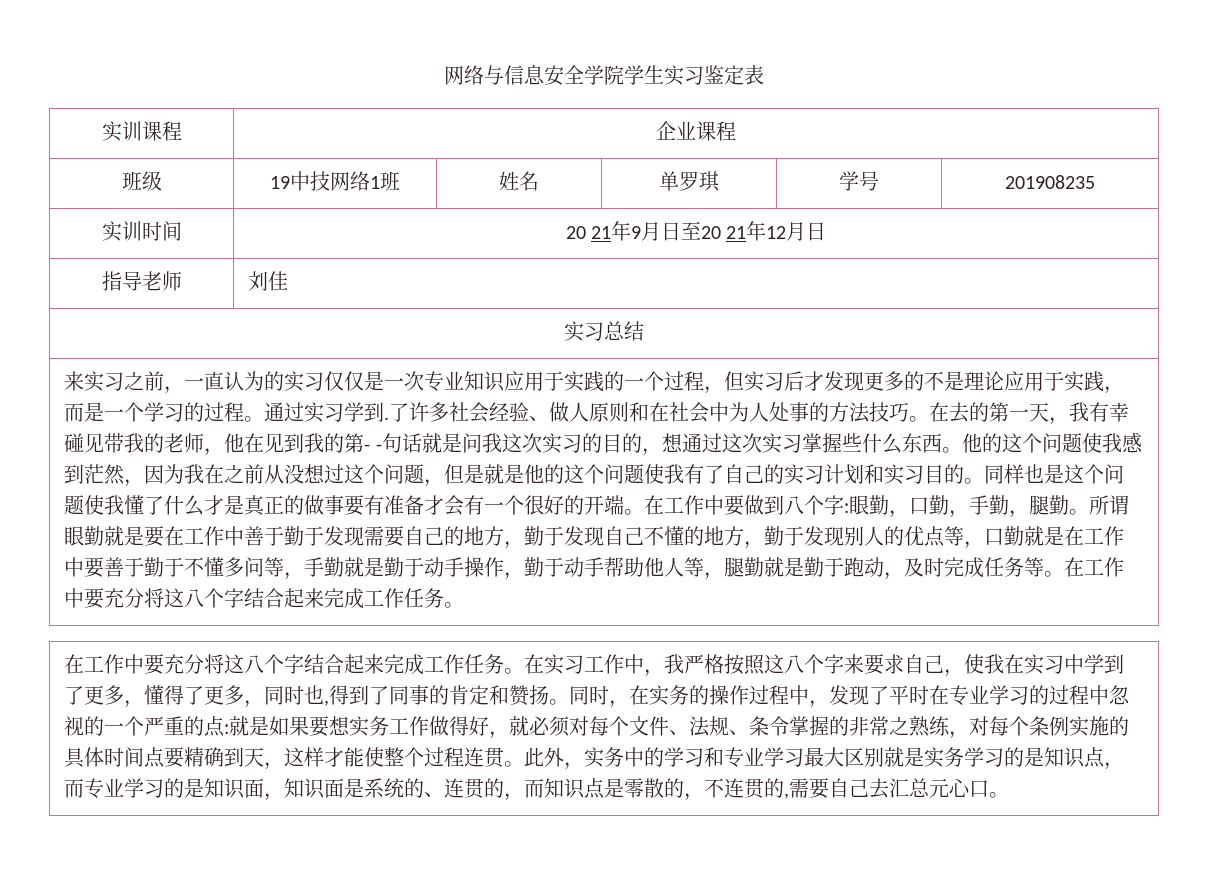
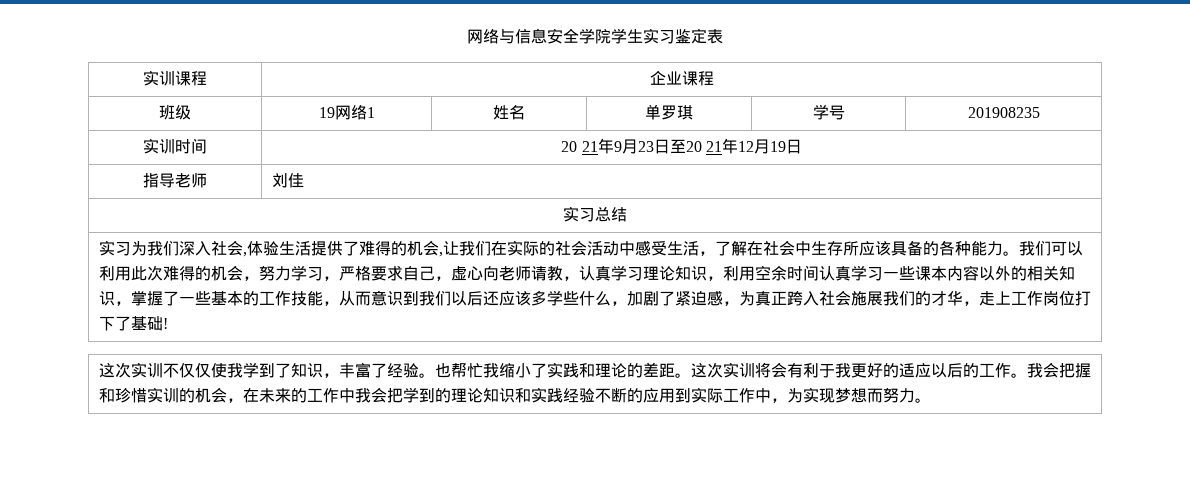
- 班级 | 19中技网络1班 | 姓名 | 单罗琪 | 学号 | 201908235
+ 班级 | 19网络1 | 姓名 | 单罗琪 | 学号 | 201908235
- 实训时间 | 20 21年9月日至20 21年12月日
+ 实训时间 | 20 21年9月23日至20 21年12月19日
- 来实习之前，一直认为的实习仅仅是一次专业知识应用于实践的一个过程，但实习后才发现更多的不是理论应用于实践，而是一个学习的过程。通过实习学到.了许多社会经验、做人原则和在社会中为人处事的方法技巧。在去的第一天，我有幸碰见带我的老师，他在见到我的第- -句话就是问我这次实习的目的，想通过这次实习掌握些什么东西。他的这个问题使我感到茫然，因为我在之前从没想过这个问题，但是就是他的这个问题使我有了自己的实习计划和实习目的。同样也是这个问题使我懂了什么才是真正的做事要有准备才会有一个很好的开端。在工作中要做到八个字:眼勤，口勤，手勤，腿勤。所谓眼勤就是要在工作中善于勤于发现需要自己的地方，勤于发现自己不懂的地方，勤于发现别人的优点等，口勤就是在工作中要善于勤于不懂多问等，手勤就是勤于动手操作，勤于动手帮助他人等，腿勤就是勤于跑动，及时完成任务等。在工作中要充分将这八个字结合起来完成工作任务。
- 在工作中要充分将这八个字结合起来完成工作任务。在实习工作中，我严格按照这八个字来要求自己，使我在实习中学到了更多，懂得了更多，同时也,得到了同事的肯定和赞扬。同时，在实务的操作过程中，发现了平时在专业学习的过程中忽视的一个严重的点:就是如果要想实务工作做得好，就必须对每个文件、法规、条令掌握的非常之熟练，对每个条例实施的具体时间点要精确到天，这样才能使整个过程连贯。此外，实务中的学习和专业学习最大区别就是实务学习的是知识点，而专业学习的是知识面，知识面是系统的、连贯的，而知识点是零散的，不连贯的,需要自己去汇总元心口。
+ 实习为我们深入社会,体验生活提供了难得的机会,让我们在实际的社会活动中感受生活，了解在社会中生存所应该具备的各种能力。我们可以利用此次难得的机会，努力学习，严格要求自己，虚心向老师请教，认真学习理论知识，利用空余时间认真学习一些课本内容以外的相关知识，掌握了一些基本的工作技能，从而意识到我们以后还应该多学些什么，加剧了紧迫感，为真正跨入社会施展我们的才华，走上工作岗位打下了基础!
+ 这次实训不仅仅使我学到了知识，丰富了经验。也帮忙我缩小了实践和理论的差距。这次实训将会有利于我更好的适应以后的工作。我会把握和珍惜实训的机会，在未来的工作中我会把学到的理论知识和实践经验不断的应用到实际工作中，为实现梦想而努力。

